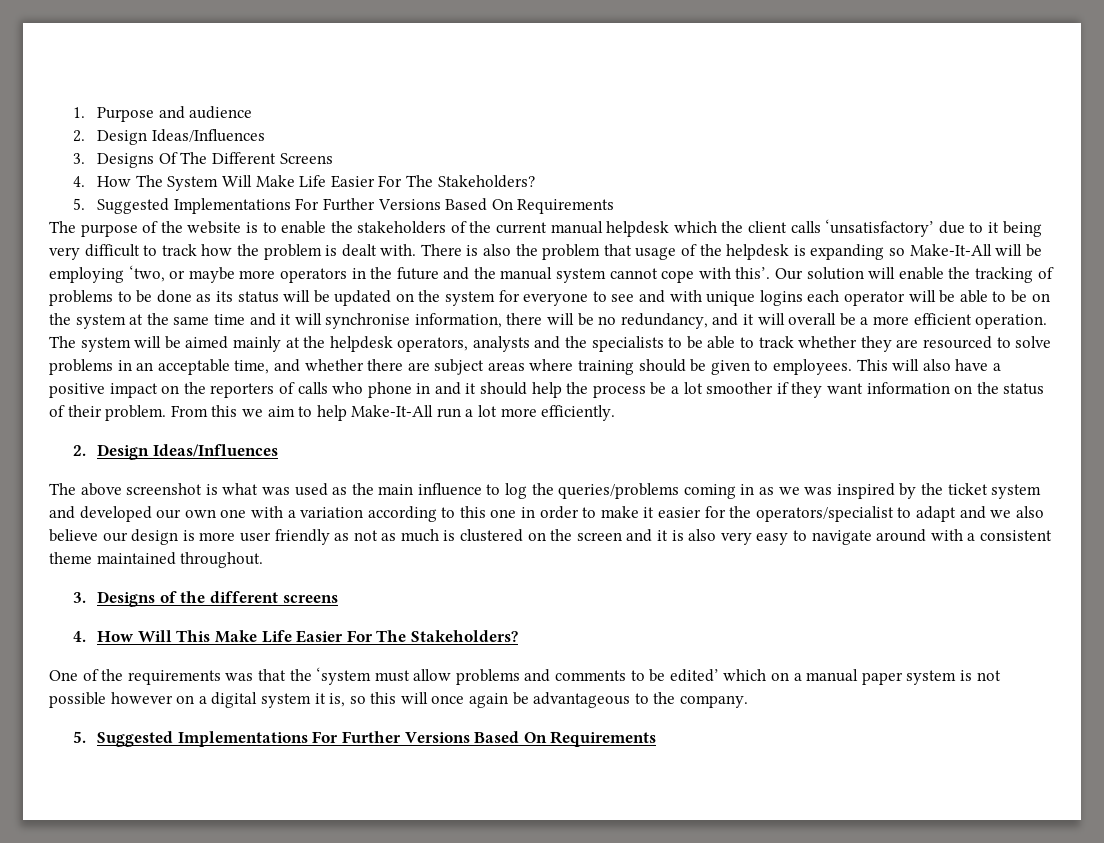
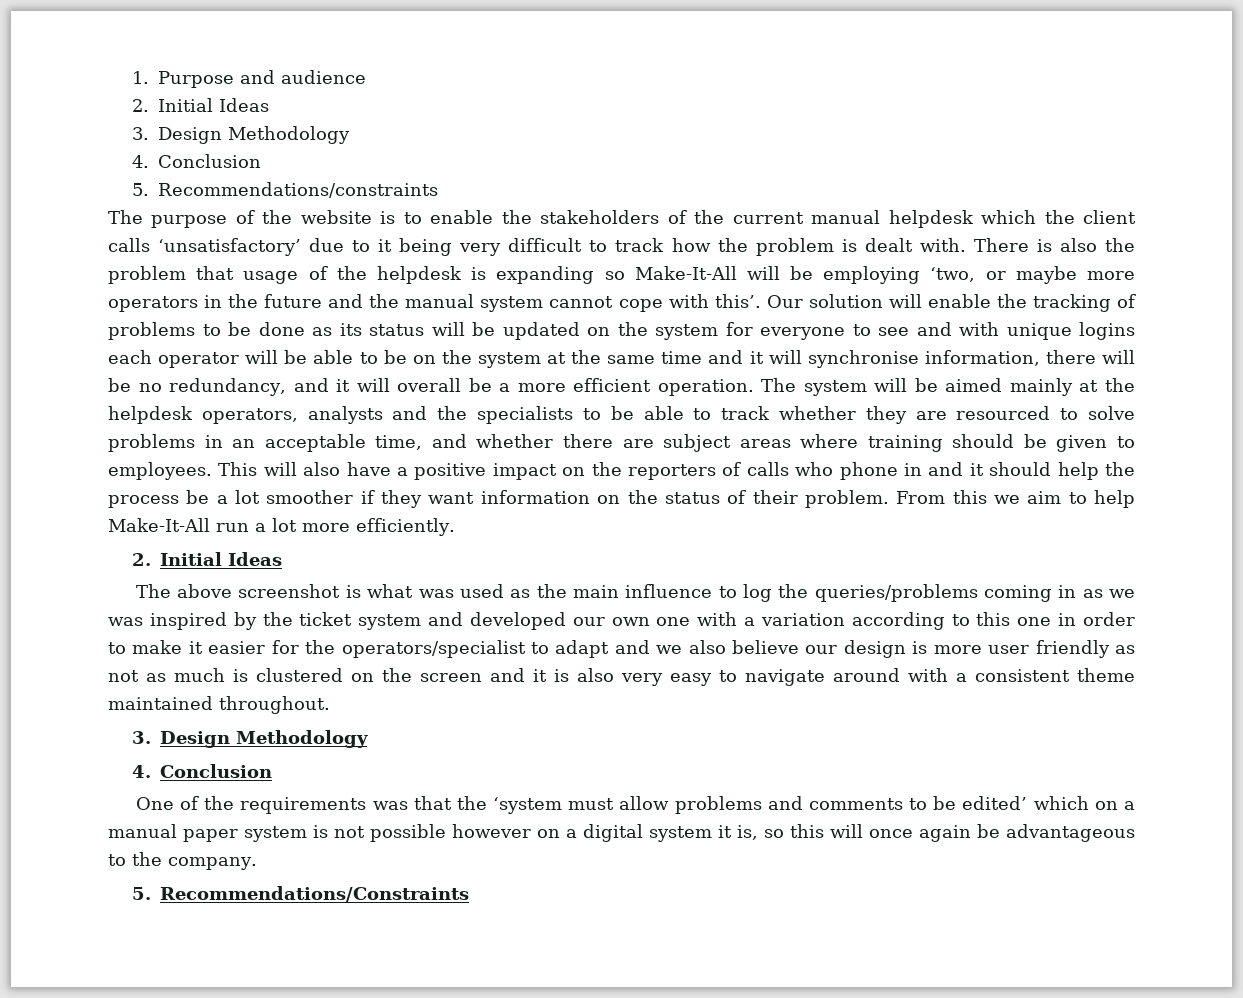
  1. Purpose and audience
- 2. Design Ideas/Influences
- 3. Designs Of The Different Screens
- 4. How The System Will Make Life Easier For The Stakeholders?
- 5. Suggested Implementations For Further Versions Based On Requirements
+ 2. Initial Ideas
+ 3. Design Methodology
+ 4. Conclusion
+ 5. Recommendations/constraints
  From this we aim to help Make-It-All run a lot more efficiently.
- 2. Design Ideas/Influences
+ 2. Initial Ideas
  The above screenshot is what was used as the main influence to log the queries/problems coming in as we was inspired by the ticket system and developed our own one with a variation according to this one in order to make it easier for the operators/specialist to adapt and we also believe our design is more user friendly as not as much is clustered on the screen and it is also very easy to navigate around with a consistent theme maintained throughout.
- 3. Designs of the different screens
- 4. How Will This Make Life Easier For The Stakeholders?
+ 3. Design Methodology
+ 4. Conclusion
  One of the requirements was that the ‘system must allow problems and comments to be edited’ which on a manual paper system is not possible however on a digital system it is, so this will once again be advantageous to the company.
- 5. Suggested Implementations For Further Versions Based On Requirements
+ 5. Recommendations/Constraints

